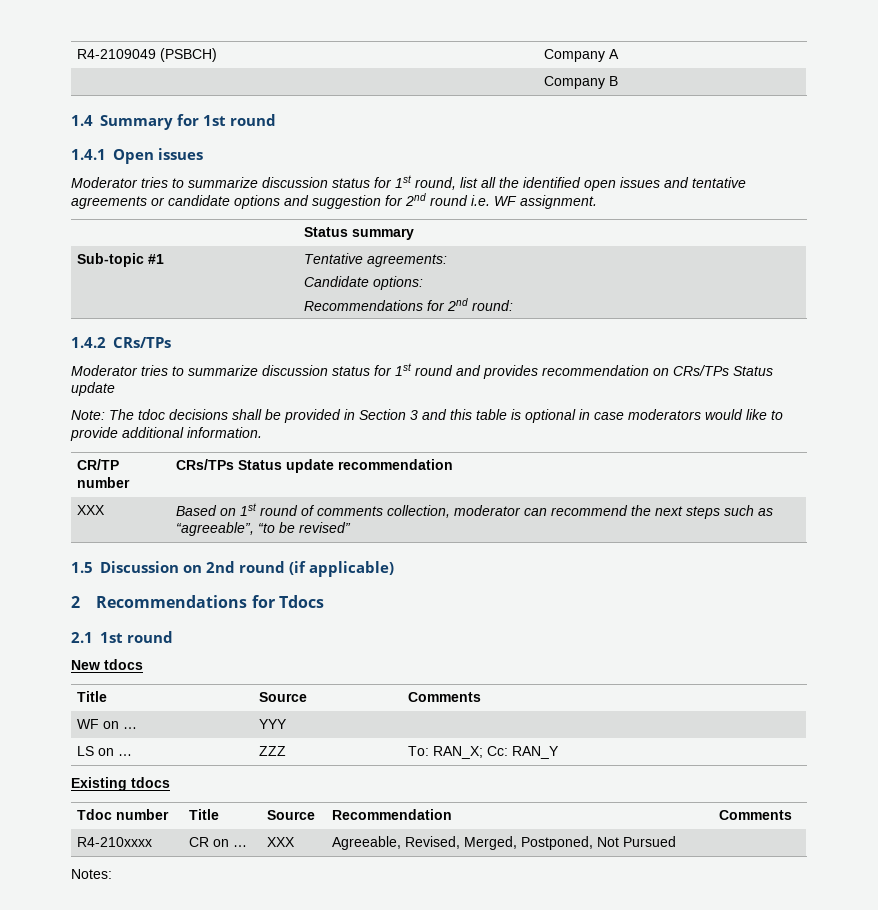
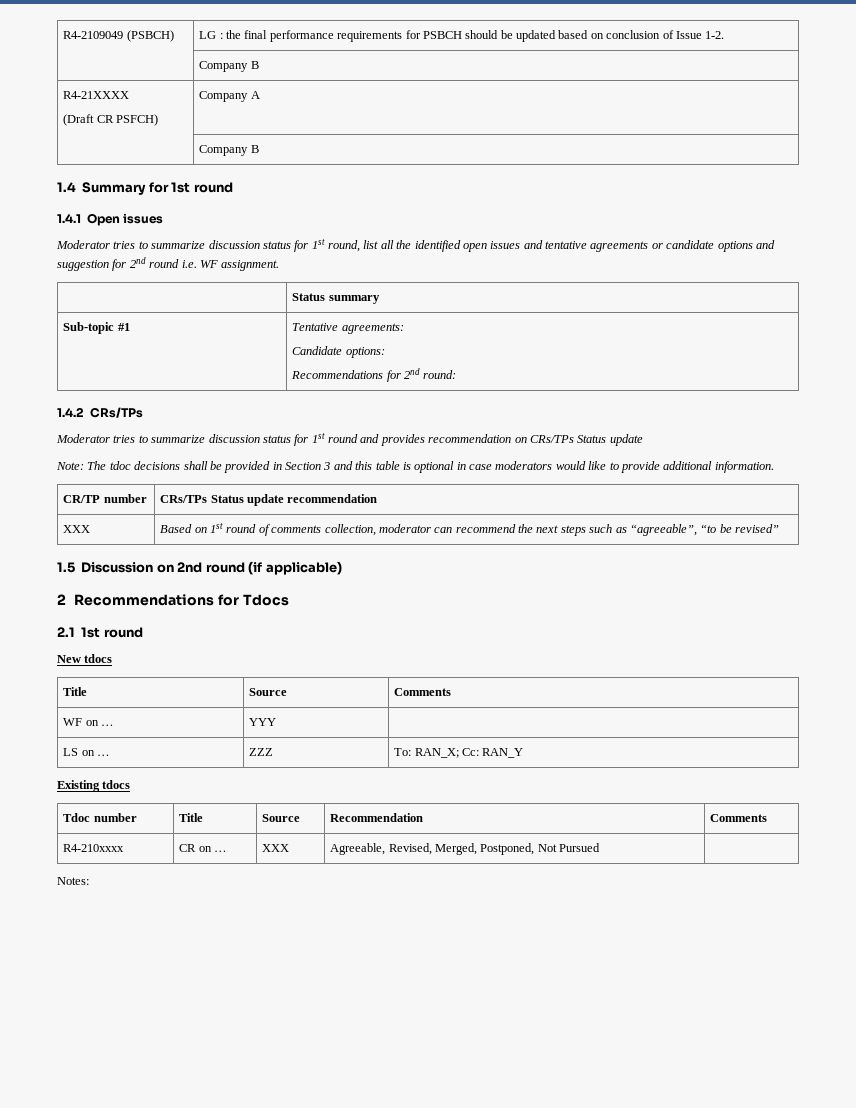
- R4-2109049 (PSBCH) | Company A
+ R4-2109049 (PSBCH) | LG : the final performance requirements for PSBCH should be updated based on conclusion of Issue 1-2.
+ | Company B
+ R4-21XXXX
+ (Draft CR PSFCH) | Company A

